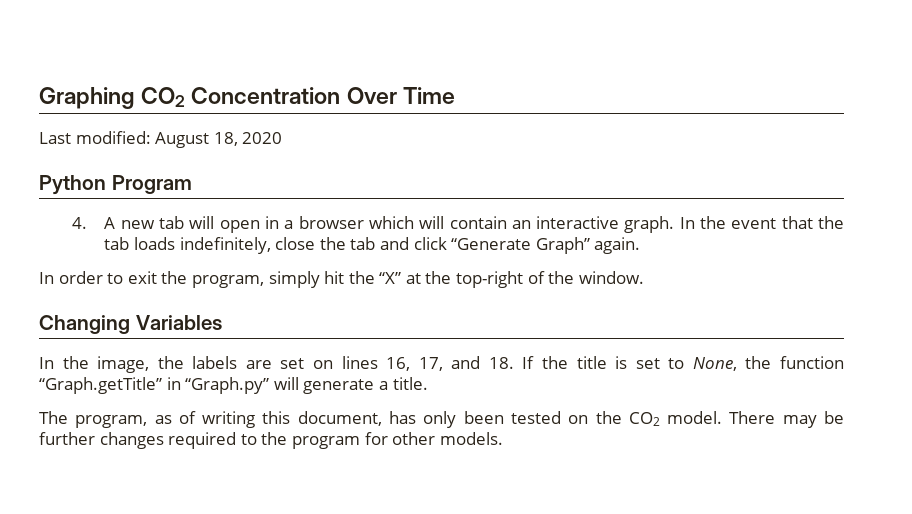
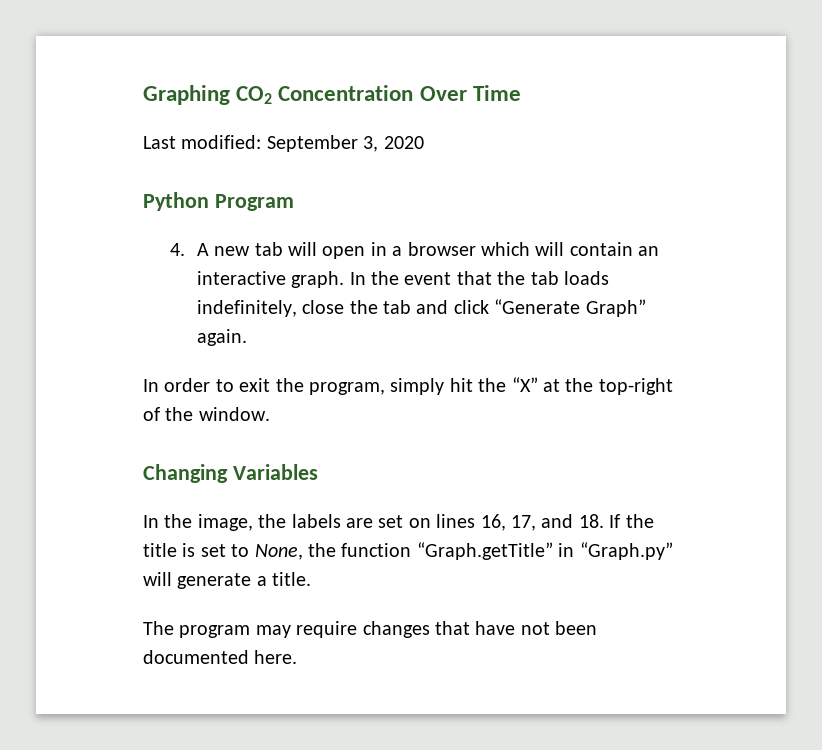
- Last modified: August 18, 2020
+ Last modified: September 3, 2020
- The program, as of writing this document, has only been tested on the CO2 model. There may be further changes required to the program for other models.
+ The program may require changes that have not been documented here.

